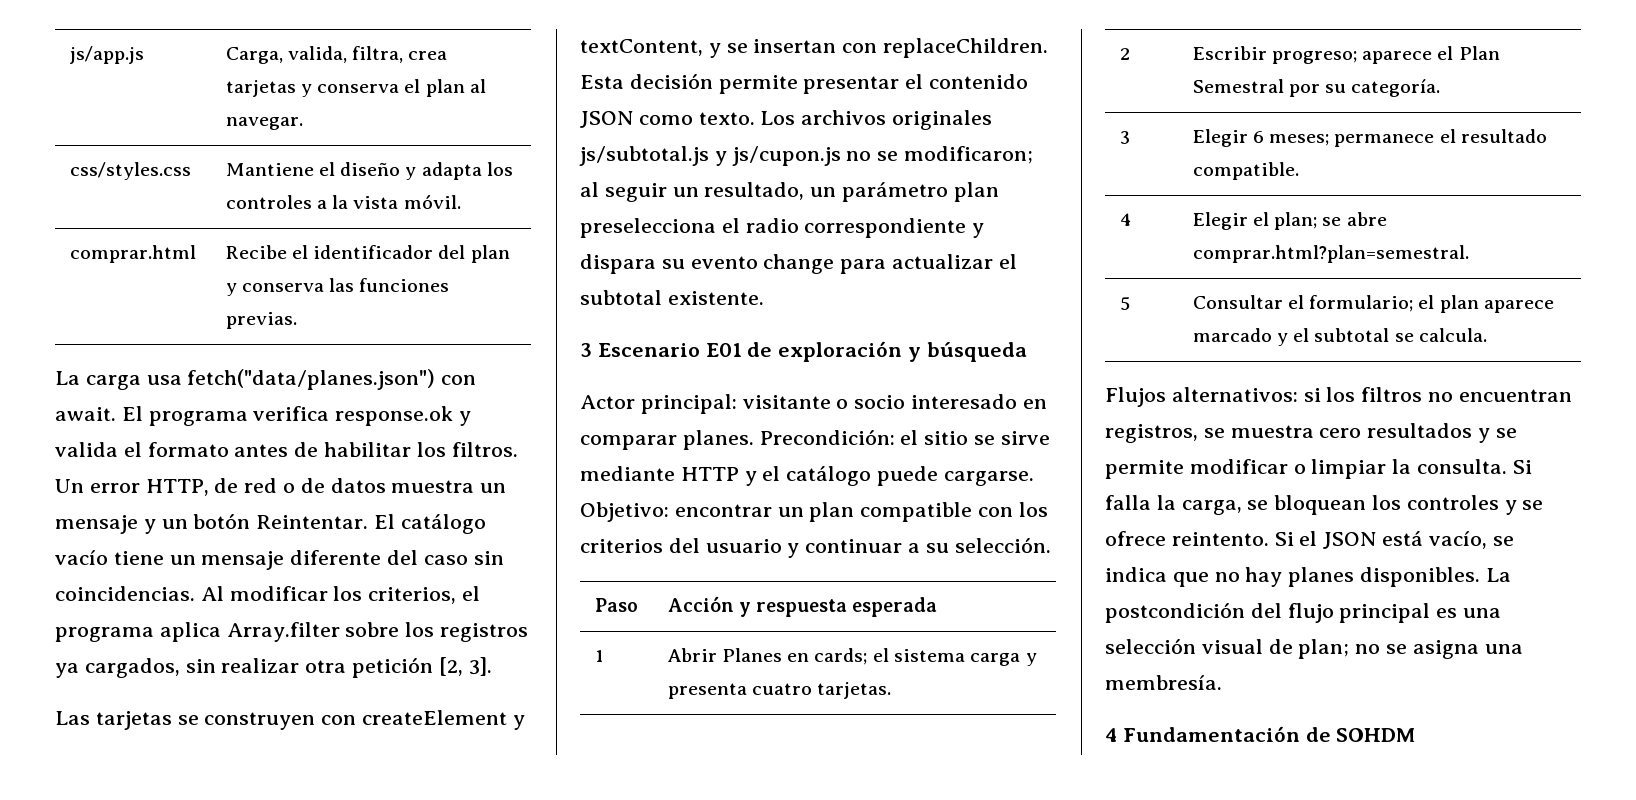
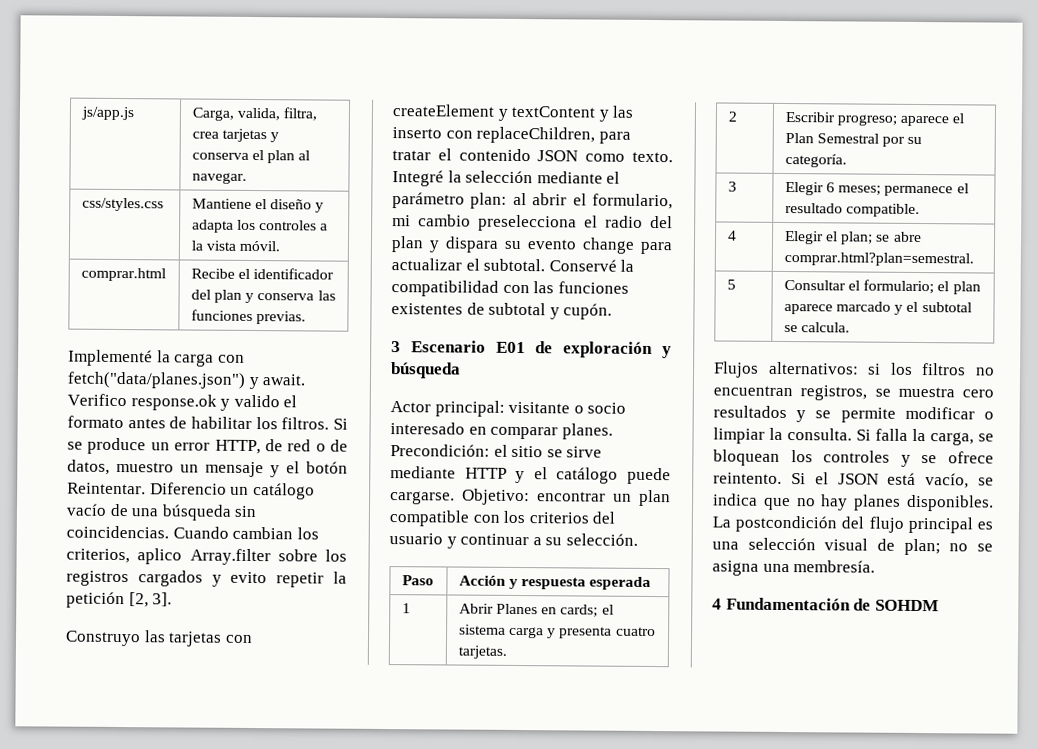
- La carga usa fetch("data/planes.json") con await. El programa verifica response.ok y valida el formato antes de habilitar los filtros.
+ Implementé la carga con fetch("data/planes.json") y await. Verifico response.ok y valido el formato antes de habilitar los filtros.
- Un error HTTP, de red o de datos muestra un mensaje y un botón Reintentar.
+ Si se produce un error HTTP, de red o de datos, muestro un mensaje y el botón Reintentar.
- El catálogo vacío tiene un mensaje diferente del caso sin coincidencias. Al modificar los criterios, el programa aplica Array.filter sobre los registros ya cargados, sin realizar otra petición [2, 3].
- Las tarjetas se construyen con createElement y textContent, y se insertan con replaceChildren. Esta decisión permite presentar el contenido JSON como texto.
+ Diferencio un catálogo vacío de una búsqueda sin coincidencias. Cuando cambian los criterios, aplico Array.filter sobre los registros cargados y evito repetir la petición [2, 3].
+ Construyo las tarjetas con createElement y textContent y las inserto con replaceChildren, para tratar el contenido JSON como texto.
- Los archivos originales js/subtotal.js y js/cupon.js no se modificaron; al seguir un resultado, un parámetro plan preselecciona el radio correspondiente y dispara su evento change para actualizar el subtotal existente.
+ Integré la selección mediante el parámetro plan: al abrir el formulario, mi cambio preselecciona el radio del plan y dispara su evento change para actualizar el subtotal. Conservé la compatibilidad con las funciones existentes de subtotal y cupón.

